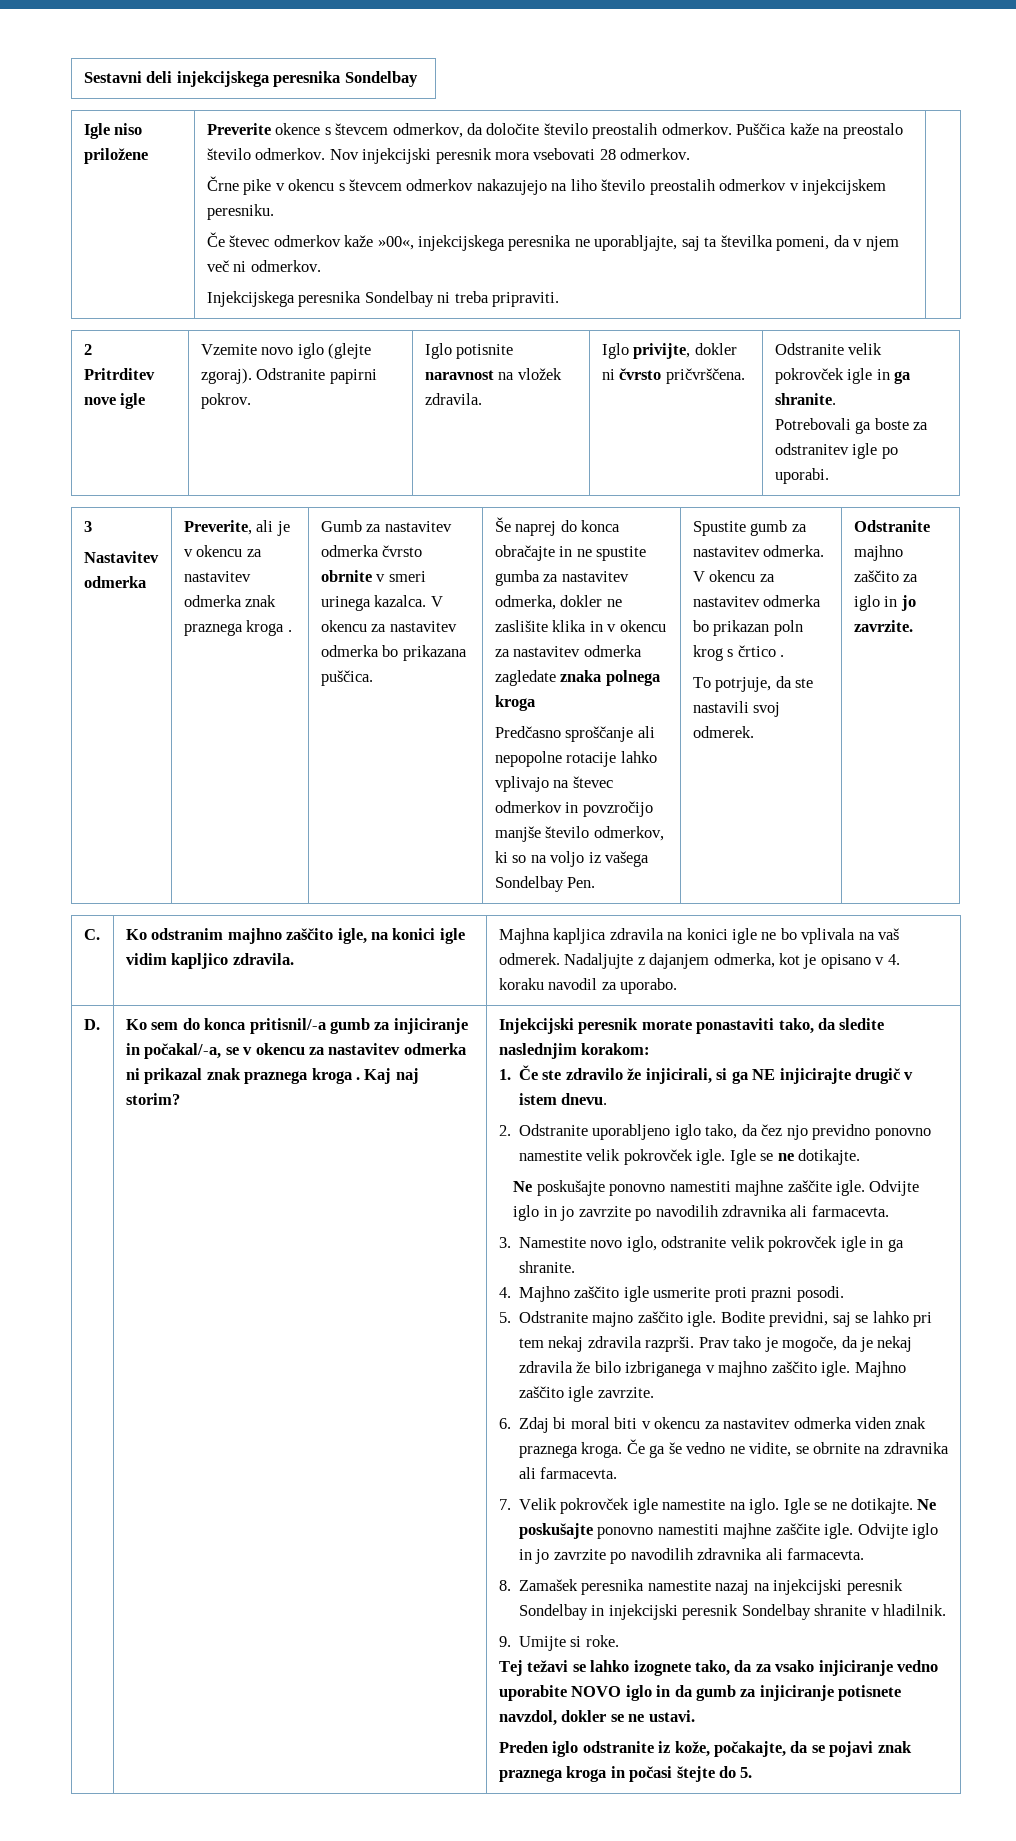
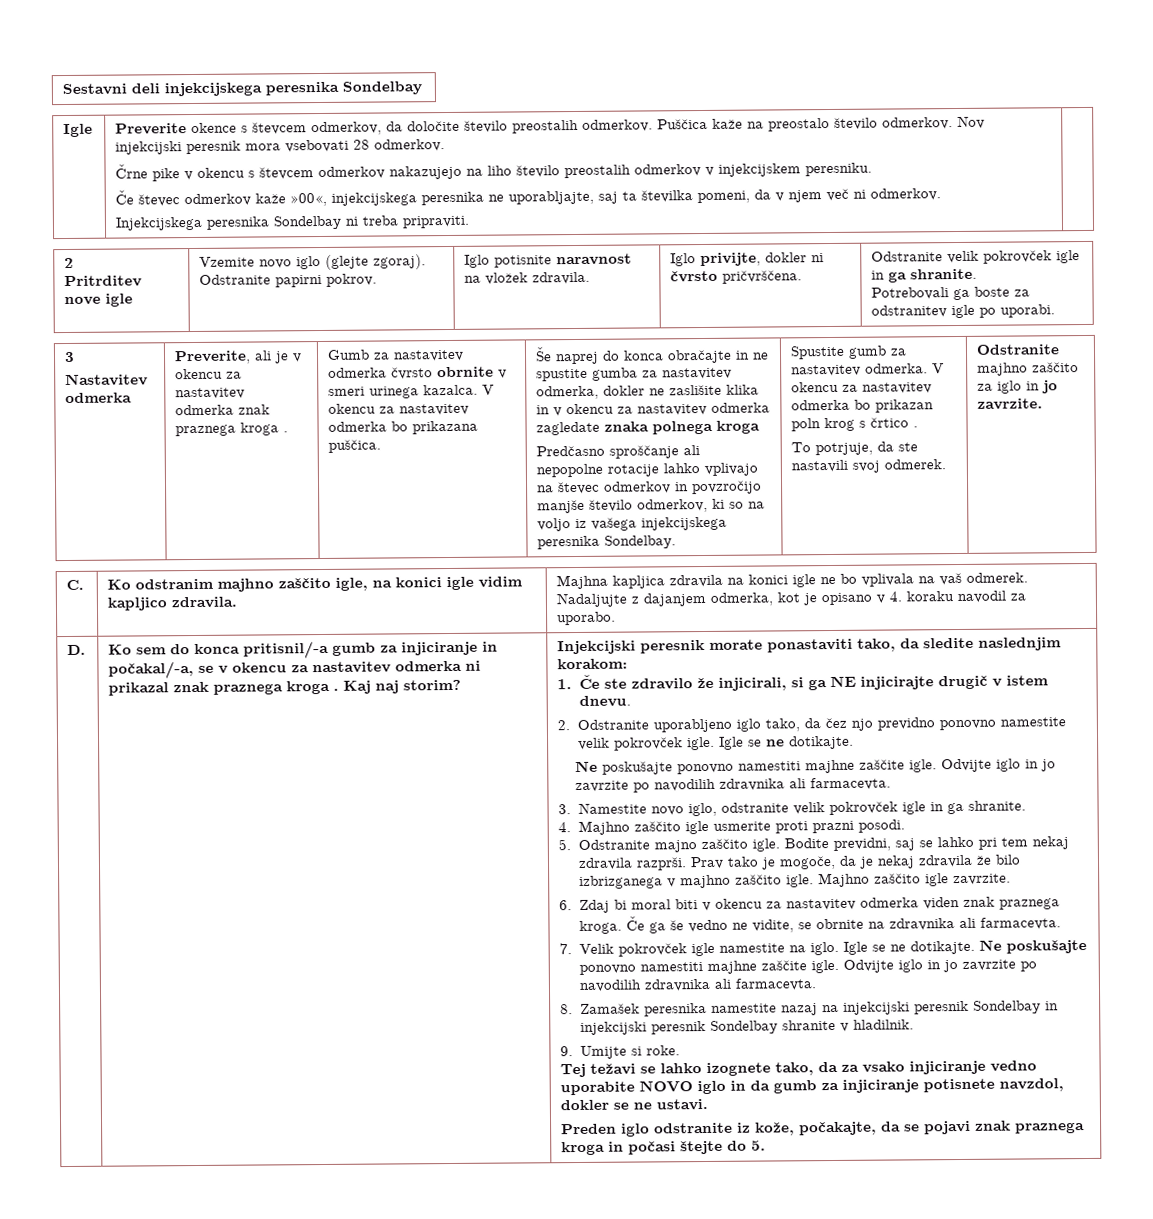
  Sestavni deli injekcijskega peresnika Sondelbay
- Igle niso priložene
+ Igle
- Predčasno sproščanje ali nepopolne rotacije lahko vplivajo na števec odmerkov in povzročijo manjše število odmerkov, ki so na voljo iz vašega Sondelbay Pen.
+ Predčasno sproščanje ali nepopolne rotacije lahko vplivajo na števec odmerkov in povzročijo manjše število odmerkov, ki so na voljo iz vašega injekcijskega peresnika Sondelbay.
- Prav tako je mogoče, da je nekaj zdravila že bilo izbriganega v majhno zaščito igle.
+ Prav tako je mogoče, da je nekaj zdravila že bilo izbrizganega v majhno zaščito igle.

